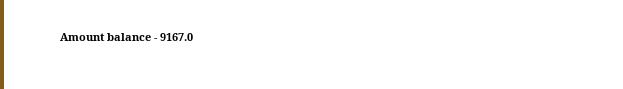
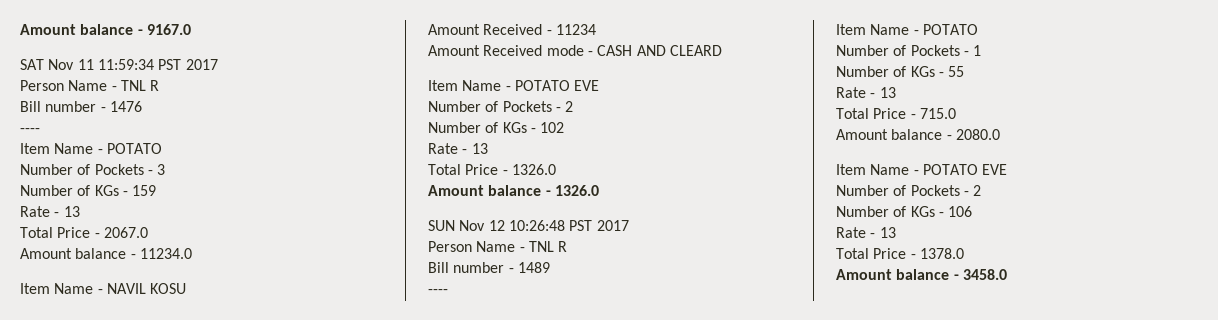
+ SAT Nov 11 11:59:34 PST 2017
+ Person Name - TNL R
+ Bill number - 1476
+ ----
+ Item Name - POTATO
+ Number of Pockets - 3
+ Number of KGs - 159
+ Rate - 13
+ Total Price - 2067.0
+ Amount balance - 11234.0
+ Item Name - NAVIL KOSU
+ Amount Received - 11234
+ Amount Received mode - CASH AND CLEARD
+ Item Name - POTATO EVE
+ Number of Pockets - 2
+ Number of KGs - 102
+ Rate - 13
+ Total Price - 1326.0
+ Amount balance - 1326.0
+ SUN Nov 12 10:26:48 PST 2017
+ Person Name - TNL R
+ Bill number - 1489
+ ----
+ Item Name - POTATO
+ Number of Pockets - 1
+ Number of KGs - 55
+ Rate - 13
+ Total Price - 715.0
+ Amount balance - 2080.0
+ Item Name - POTATO EVE
+ Number of Pockets - 2
+ Number of KGs - 106
+ Rate - 13
+ Total Price - 1378.0
+ Amount balance - 3458.0

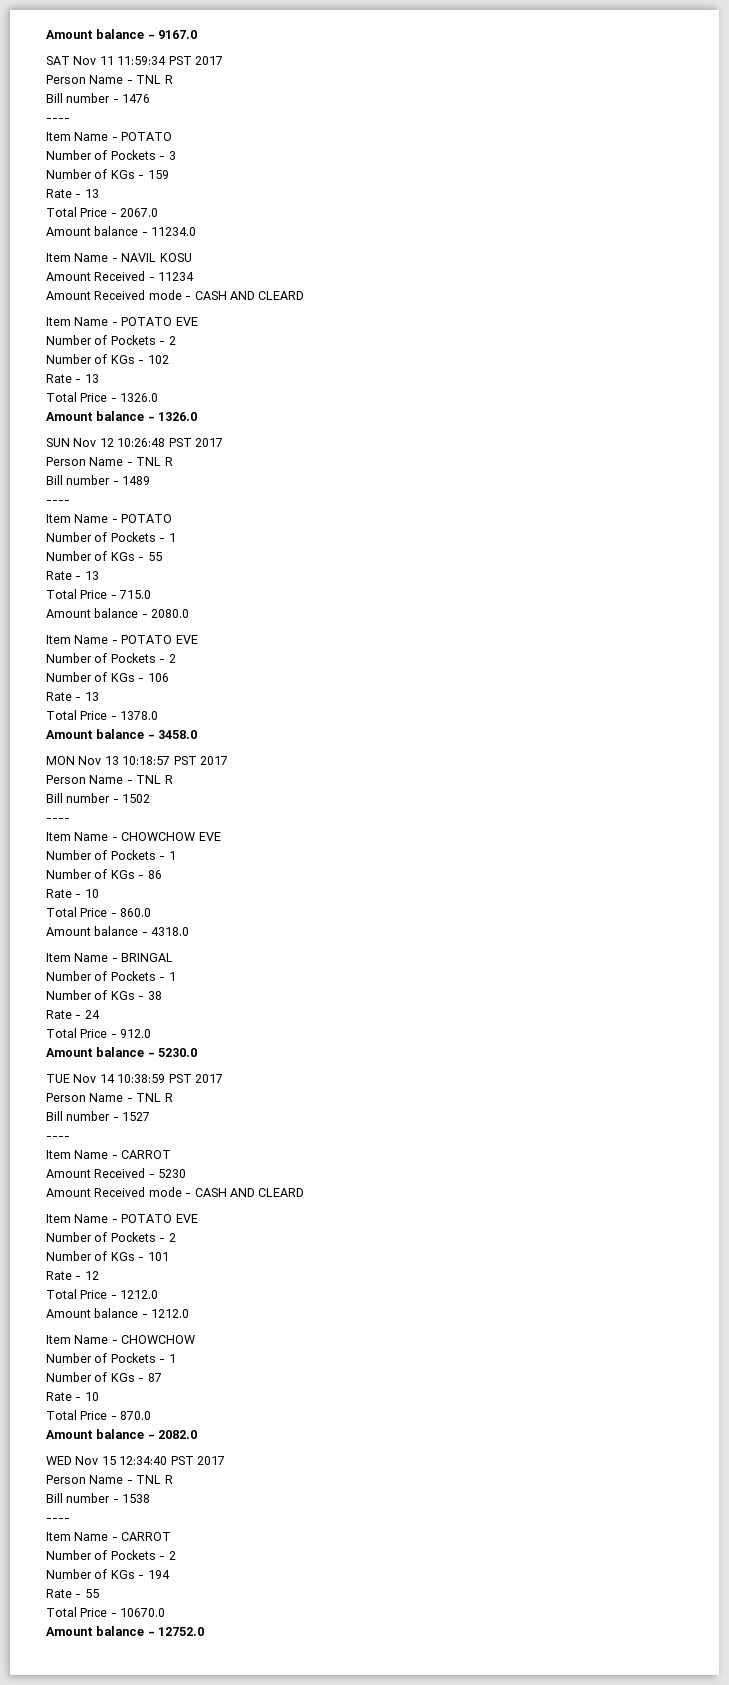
+ MON Nov 13 10:18:57 PST 2017
+ Person Name - TNL R
+ Bill number - 1502
+ ----
+ Item Name - CHOWCHOW EVE
+ Number of Pockets - 1
+ Number of KGs - 86
+ Rate - 10
+ Total Price - 860.0
+ Amount balance - 4318.0
+ Item Name - BRINGAL
+ Number of Pockets - 1
+ Number of KGs - 38
+ Rate - 24
+ Total Price - 912.0
+ Amount balance - 5230.0
+ TUE Nov 14 10:38:59 PST 2017
+ Person Name - TNL R
+ Bill number - 1527
+ ----
+ Item Name - CARROT
+ Amount Received - 5230
+ Amount Received mode - CASH AND CLEARD
+ Item Name - POTATO EVE
+ Number of Pockets - 2
+ Number of KGs - 101
+ Rate - 12
+ Total Price - 1212.0
+ Amount balance - 1212.0
+ Item Name - CHOWCHOW
+ Number of Pockets - 1
+ Number of KGs - 87
+ Rate - 10
+ Total Price - 870.0
+ Amount balance - 2082.0
+ WED Nov 15 12:34:40 PST 2017
+ Person Name - TNL R
+ Bill number - 1538
+ ----
+ Item Name - CARROT
+ Number of Pockets - 2
+ Number of KGs - 194
+ Rate - 55
+ Total Price - 10670.0
+ Amount balance - 12752.0

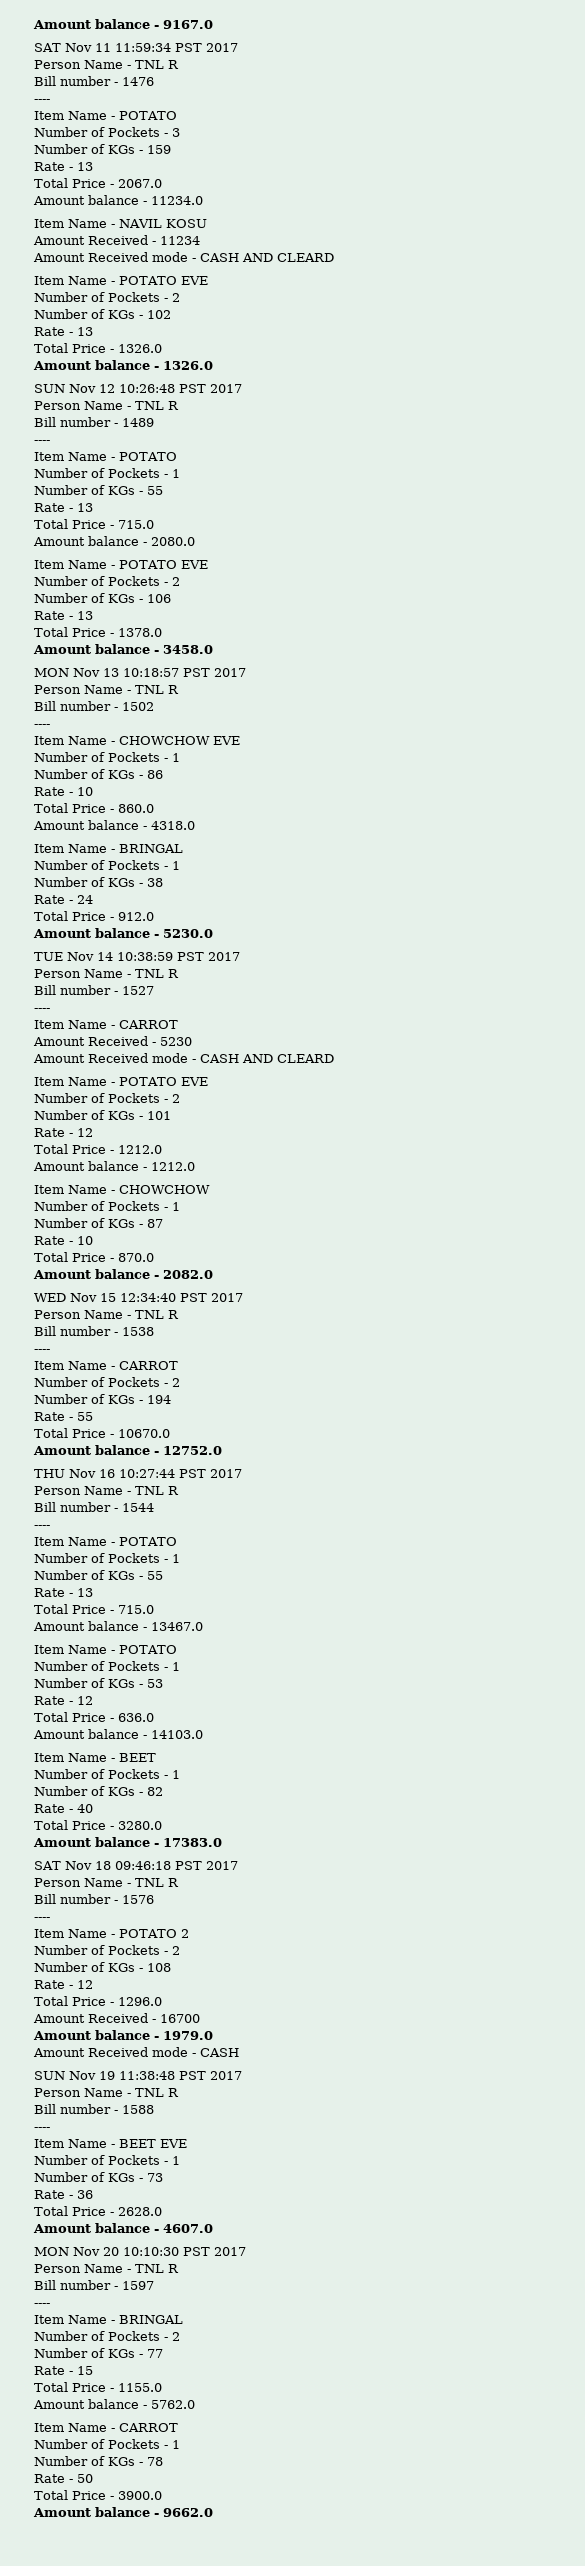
+ THU Nov 16 10:27:44 PST 2017
+ Person Name - TNL R
+ Bill number - 1544
+ ----
+ Item Name - POTATO
+ Number of Pockets - 1
+ Number of KGs - 55
+ Rate - 13
+ Total Price - 715.0
+ Amount balance - 13467.0
+ Item Name - POTATO
+ Number of Pockets - 1
+ Number of KGs - 53
+ Rate - 12
+ Total Price - 636.0
+ Amount balance - 14103.0
+ Item Name - BEET
+ Number of Pockets - 1
+ Number of KGs - 82
+ Rate - 40
+ Total Price - 3280.0
+ Amount balance - 17383.0
+ SAT Nov 18 09:46:18 PST 2017
+ Person Name - TNL R
+ Bill number - 1576
+ ----
+ Item Name - POTATO 2
+ Number of Pockets - 2
+ Number of KGs - 108
+ Rate - 12
+ Total Price - 1296.0
+ Amount Received - 16700
+ Amount balance - 1979.0
+ Amount Received mode - CASH
+ SUN Nov 19 11:38:48 PST 2017
+ Person Name - TNL R
+ Bill number - 1588
+ ----
+ Item Name - BEET EVE
+ Number of Pockets - 1
+ Number of KGs - 73
+ Rate - 36
+ Total Price - 2628.0
+ Amount balance - 4607.0
+ MON Nov 20 10:10:30 PST 2017
+ Person Name - TNL R
+ Bill number - 1597
+ ----
+ Item Name - BRINGAL
+ Number of Pockets - 2
+ Number of KGs - 77
+ Rate - 15
+ Total Price - 1155.0
+ Amount balance - 5762.0
+ Item Name - CARROT
+ Number of Pockets - 1
+ Number of KGs - 78
+ Rate - 50
+ Total Price - 3900.0
+ Amount balance - 9662.0

